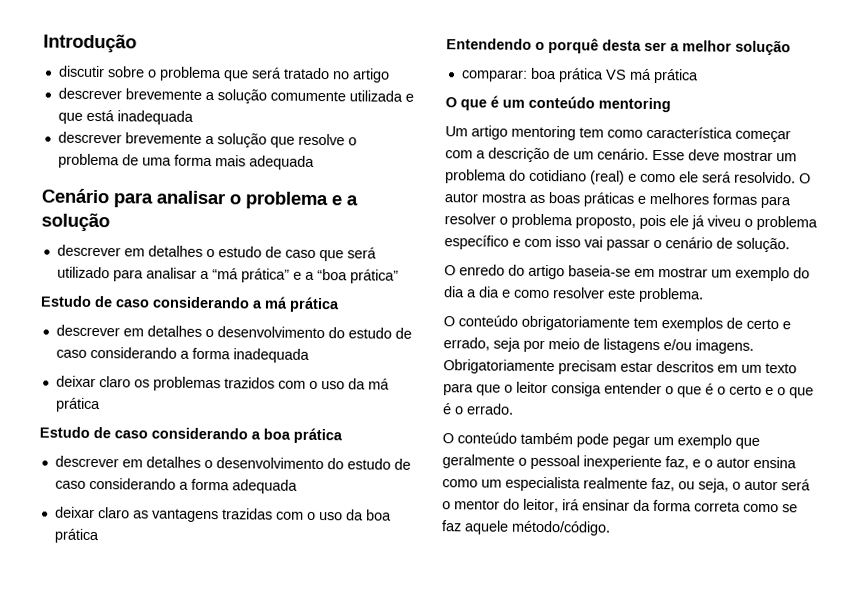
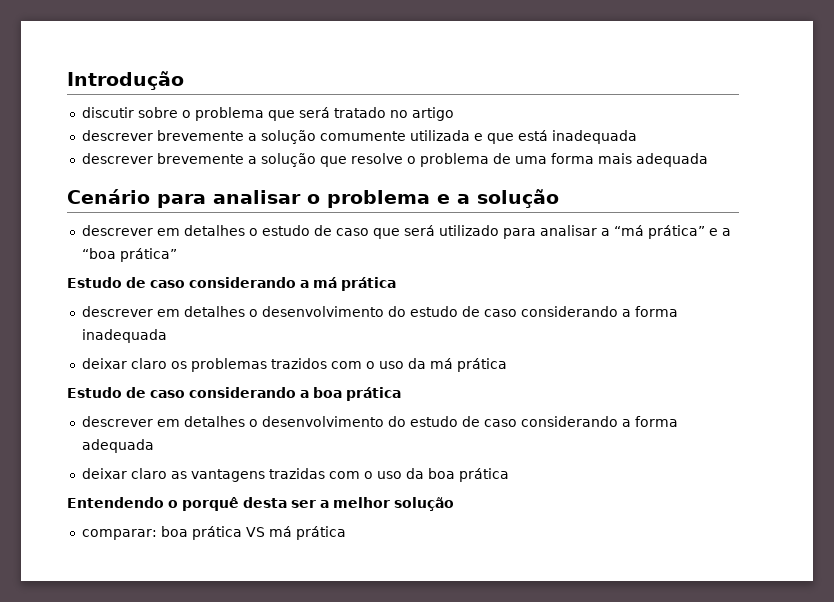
- O que é um conteúdo mentoring
- Um artigo mentoring tem como característica começar com a descrição de um cenário. Esse deve mostrar um problema do cotidiano (real) e como ele será resolvido. O autor mostra as boas práticas e melhores formas para resolver o problema proposto, pois ele já viveu o problema específico e com isso vai passar o cenário de solução.
- O enredo do artigo baseia-se em mostrar um exemplo do dia a dia e como resolver este problema.
- O conteúdo obrigatoriamente tem exemplos de certo e errado, seja por meio de listagens e/ou imagens. Obrigatoriamente precisam estar descritos em um texto para que o leitor consiga entender o que é o certo e o que é o errado.
- O conteúdo também pode pegar um exemplo que geralmente o pessoal inexperiente faz, e o autor ensina como um especialista realmente faz, ou seja, o autor será o mentor do leitor, irá ensinar da forma correta como se faz aquele método/código.

